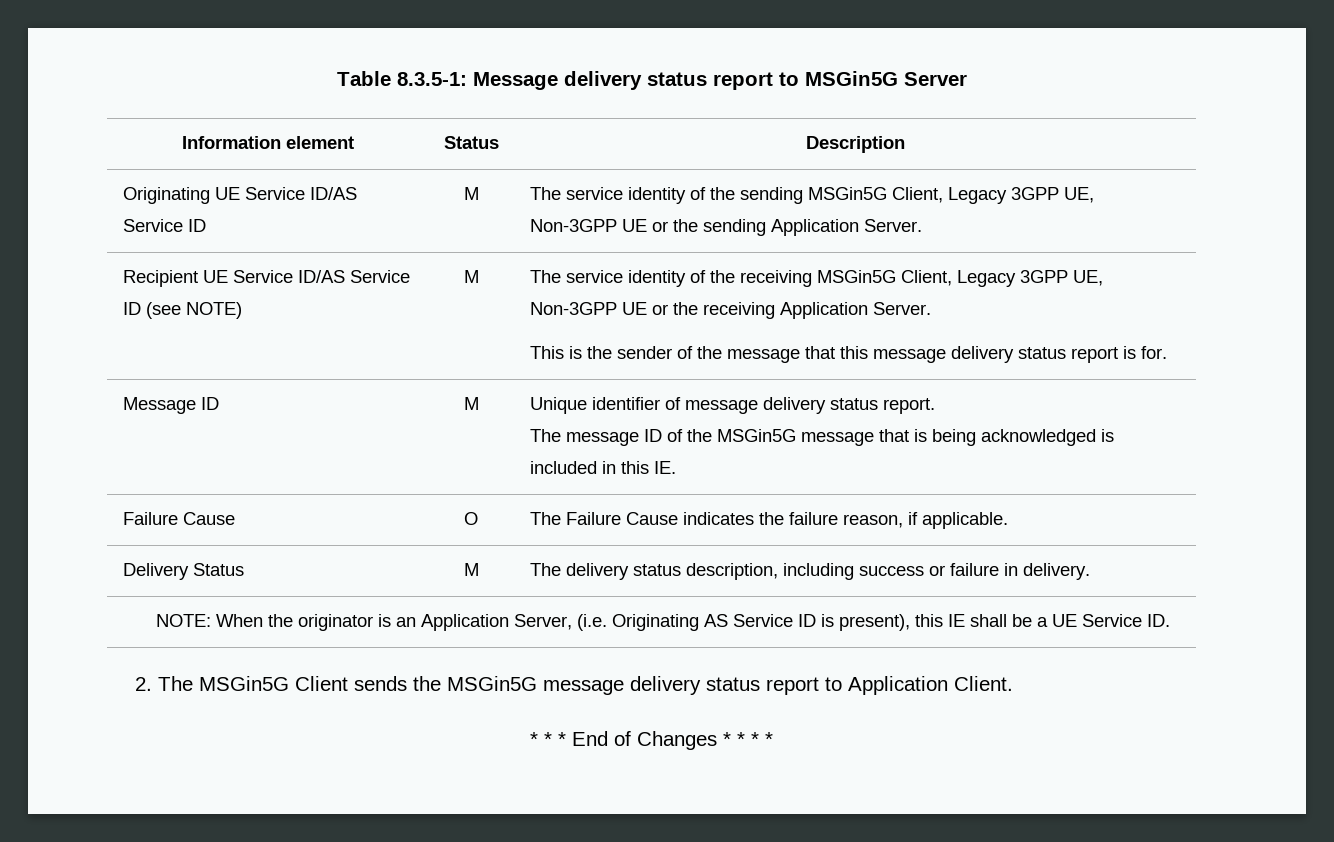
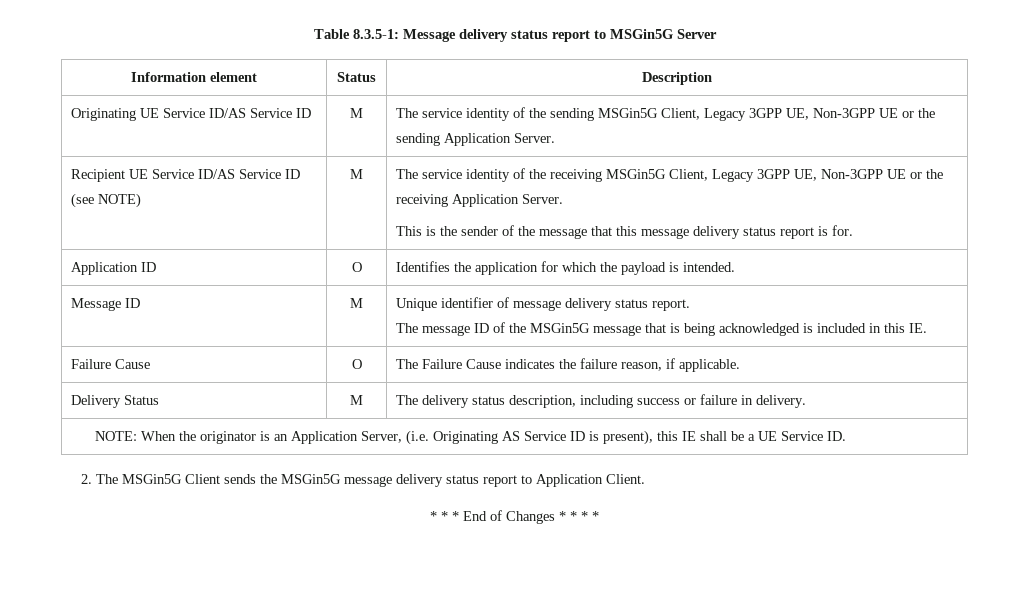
+ Application ID | O | Identifies the application for which the payload is intended.

